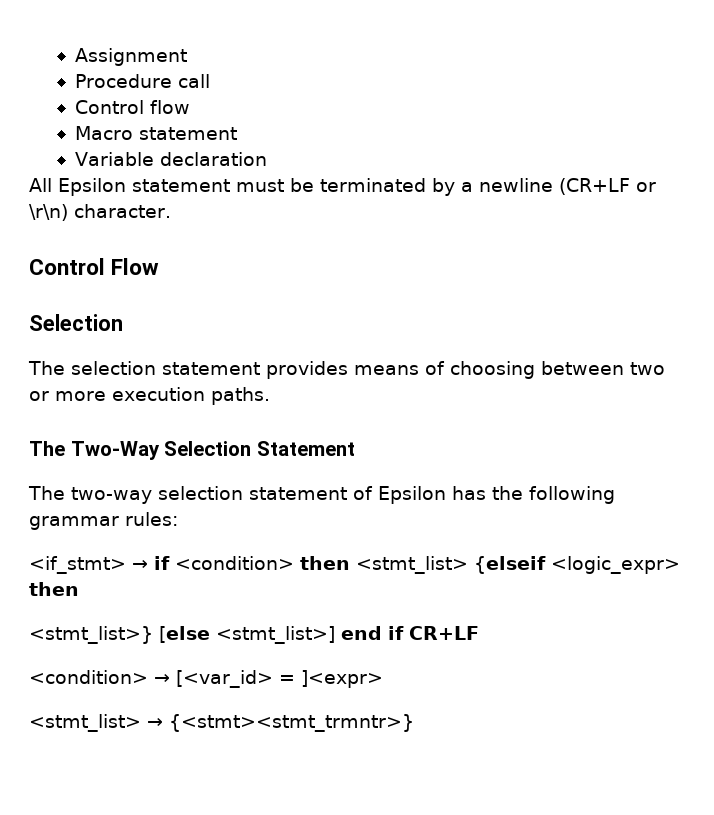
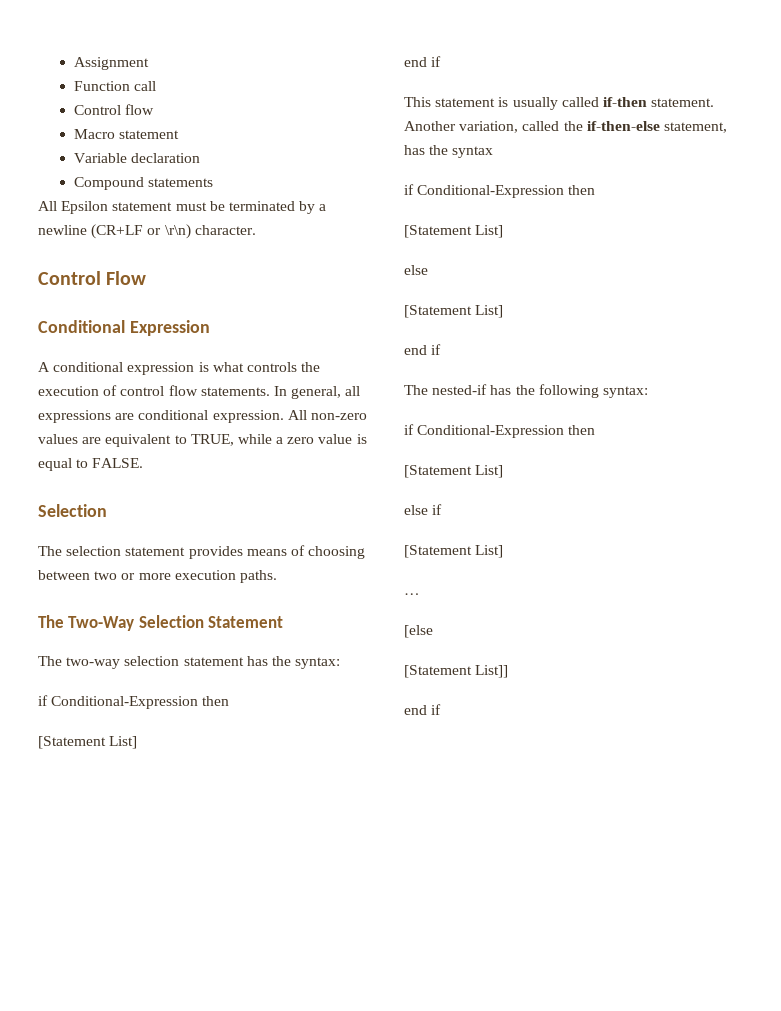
- Procedure call
+ Function call
+ Compound statements
+ Conditional Expression
+ A conditional expression is what controls the execution of control flow statements. In general, all expressions are conditional expression. All non-zero values are equivalent to TRUE, while a zero value is equal to FALSE.
- The two-way selection statement of Epsilon has the following grammar rules:
- <if_stmt> → if <condition> then <stmt_list> {elseif <logic_expr> then
- <stmt_list>} [else <stmt_list>] end if CR+LF
- <condition> → [<var_id> = ]<expr>
- <stmt_list> → {<stmt><stmt_trmntr>}
+ The two-way selection statement has the syntax:
+ if Conditional-Expression then
+ [Statement List]
+ end if
+ This statement is usually called if-then statement. Another variation, called the if-then-else statement, has the syntax
+ if Conditional-Expression then
+ [Statement List]
+ else
+ [Statement List]
+ end if
+ The nested-if has the following syntax:
+ if Conditional-Expression then
+ [Statement List]
+ else if
+ [Statement List]
+ …
+ [else
+ [Statement List]]
+ end if

